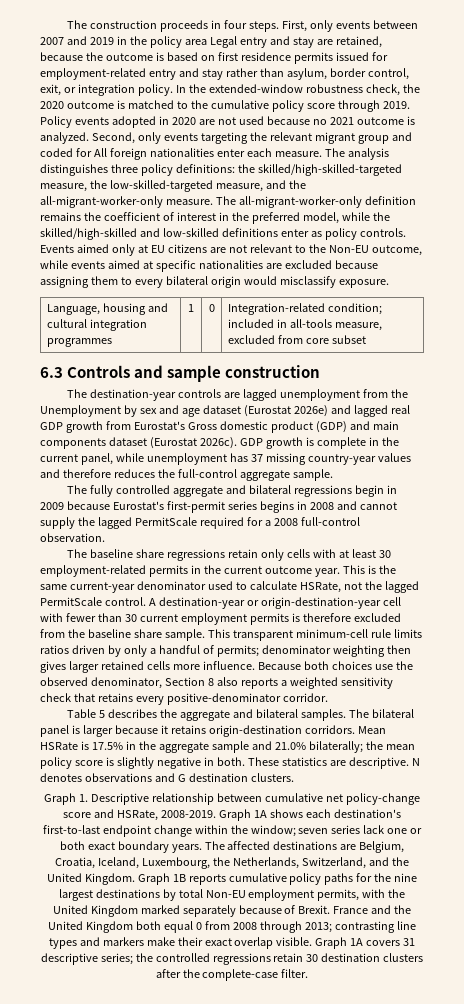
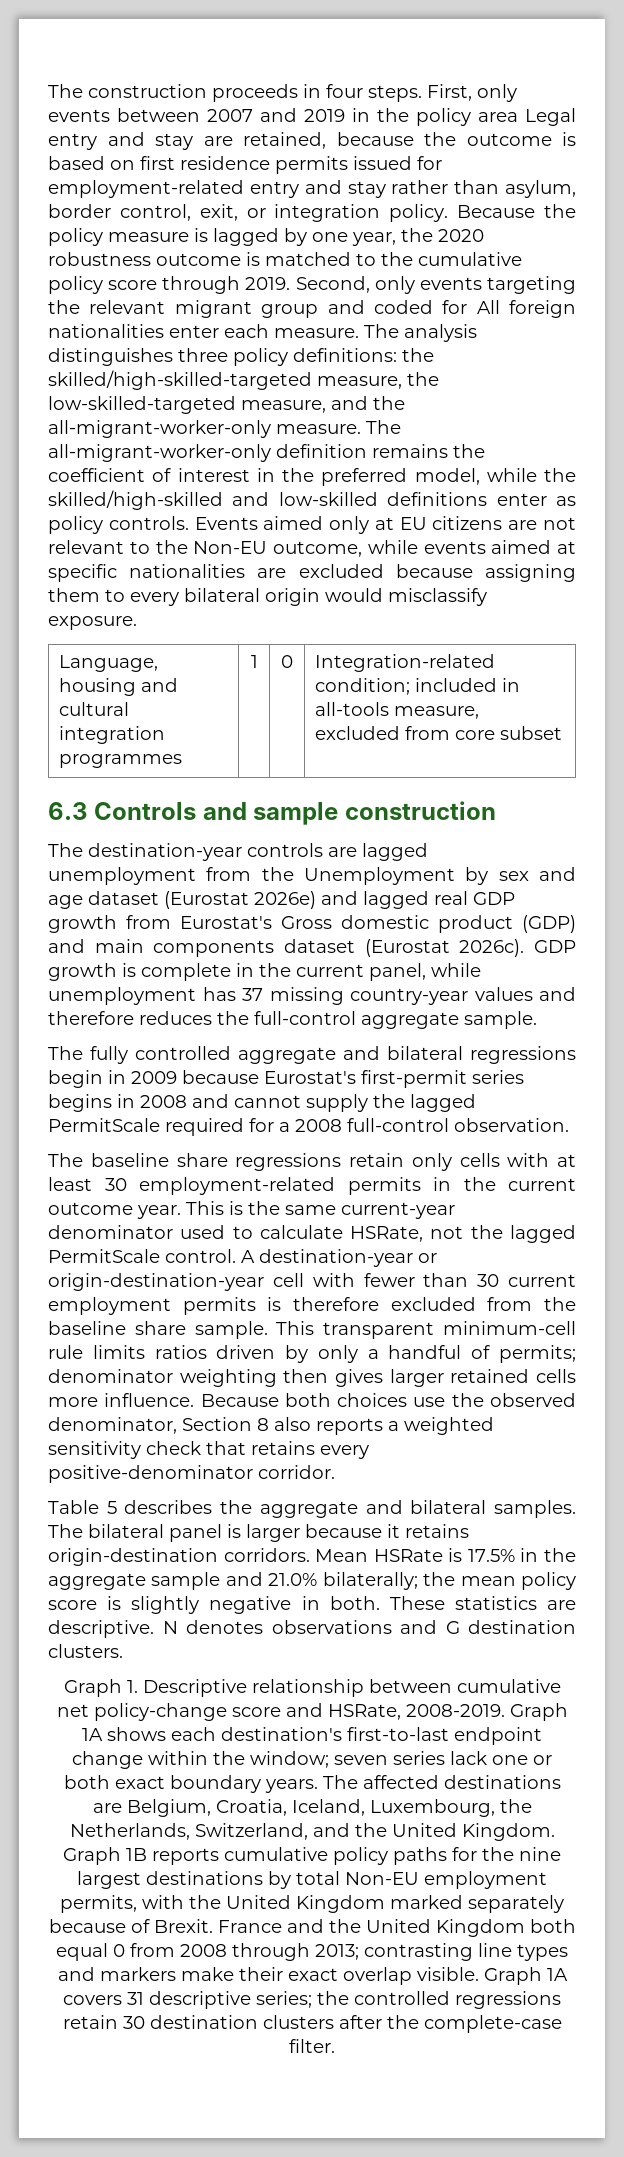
- In the extended-window robustness check, the 2020 outcome is matched to the cumulative policy score through 2019.
+ Because the policy measure is lagged by one year, the 2020 robustness outcome is matched to the cumulative policy score through 2019.
- Policy events adopted in 2020 are not used because no 2021 outcome is analyzed.

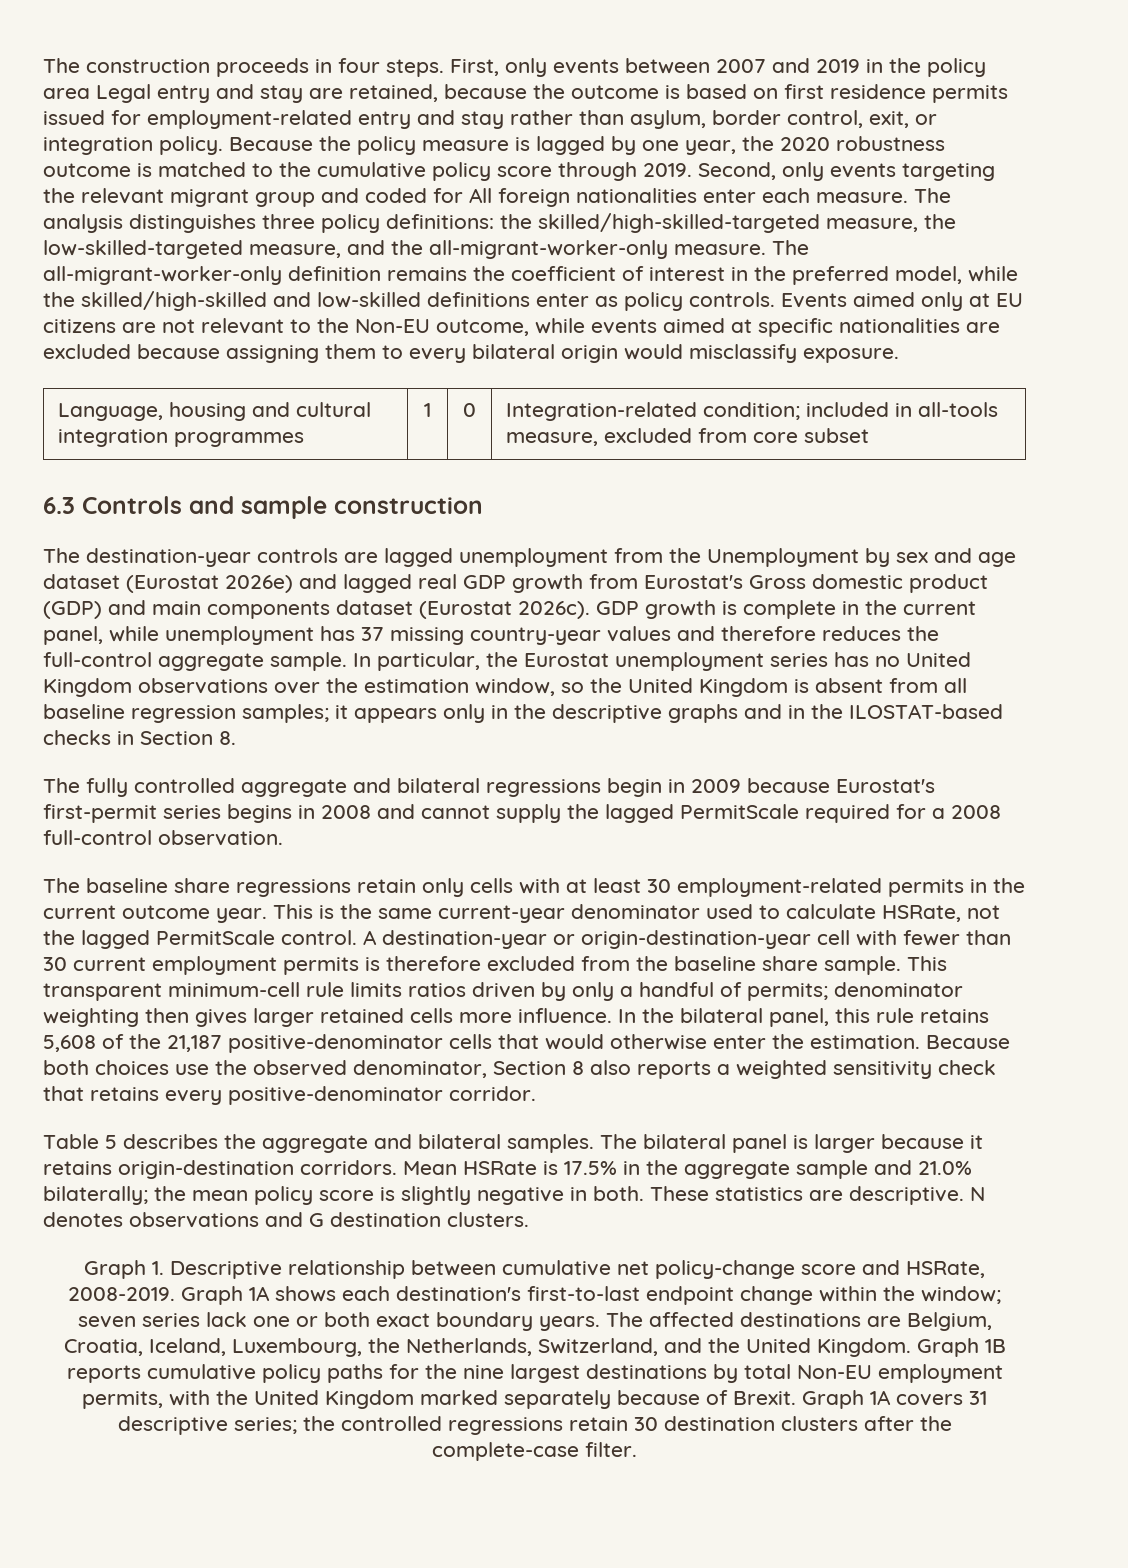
+ In particular, the Eurostat unemployment series has no United Kingdom observations over the estimation window, so the United Kingdom is absent from all baseline regression samples; it appears only in the descriptive graphs and in the ILOSTAT-based checks in Section 8.
+ In the bilateral panel, this rule retains 5,608 of the 21,187 positive-denominator cells that would otherwise enter the estimation.
- France and the United Kingdom both equal 0 from 2008 through 2013; contrasting line types and markers make their exact overlap visible.

